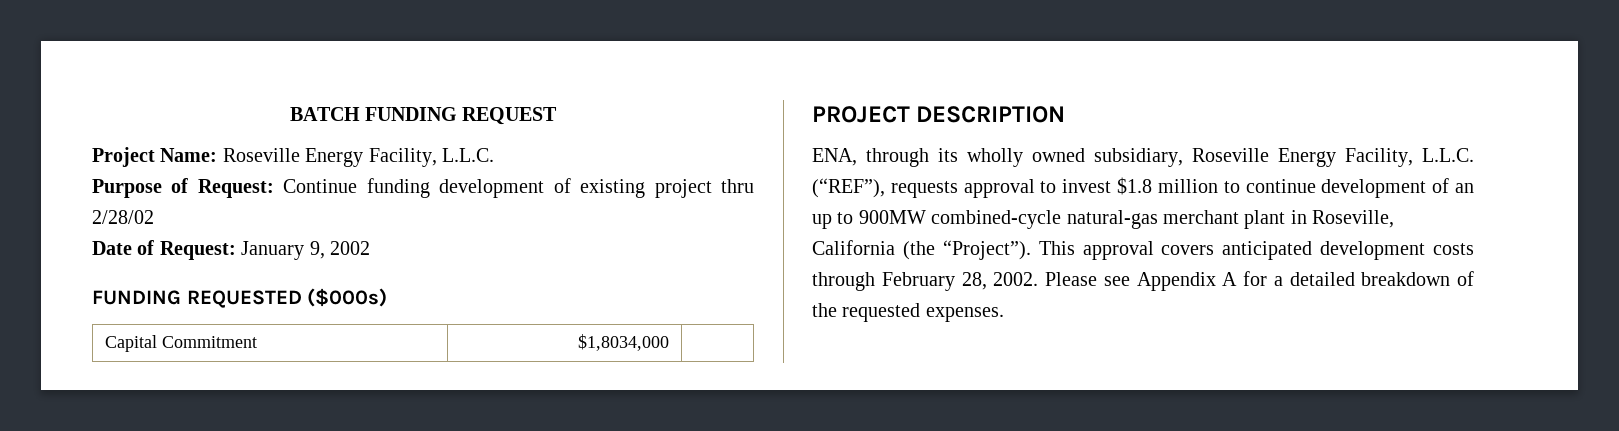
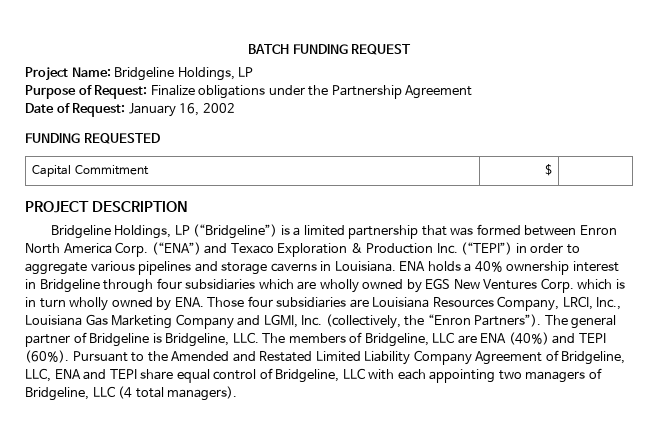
- Project Name: Roseville Energy Facility, L.L.C.
+ Project Name: Bridgeline Holdings, LP
- Purpose of Request: Continue funding development of existing project thru 2/28/02
+ Purpose of Request: Finalize obligations under the Partnership Agreement
- Date of Request: January 9, 2002
+ Date of Request: January 16, 2002
- FUNDING REQUESTED ($000s)
+ FUNDING REQUESTED
- Capital Commitment | $1,8034,000 |
+ Capital Commitment | $ |
- ENA, through its wholly owned subsidiary, Roseville Energy Facility, L.L.C. (“REF”), requests approval to invest $1.8 million to continue development of an up to 900MW combined-cycle natural-gas merchant plant in Roseville, California (the “Project”). This approval covers anticipated development costs through February 28, 2002. Please see Appendix A for a detailed breakdown of the requested expenses.
+ Bridgeline Holdings, LP (“Bridgeline”) is a limited partnership that was formed between Enron North America Corp. (“ENA”) and Texaco Exploration & Production Inc. (“TEPI”) in order to aggregate various pipelines and storage caverns in Louisiana. ENA holds a 40% ownership interest in Bridgeline through four subsidiaries which are wholly owned by EGS New Ventures Corp. which is in turn wholly owned by ENA. Those four subsidiaries are Louisiana Resources Company, LRCI, Inc., Louisiana Gas Marketing Company and LGMI, Inc. (collectively, the “Enron Partners”). The general partner of Bridgeline is Bridgeline, LLC. The members of Bridgeline, LLC are ENA (40%) and TEPI (60%). Pursuant to the Amended and Restated Limited Liability Company Agreement of Bridgeline, LLC, ENA and TEPI share equal control of Bridgeline, LLC with each appointing two managers of Bridgeline, LLC (4 total managers).

